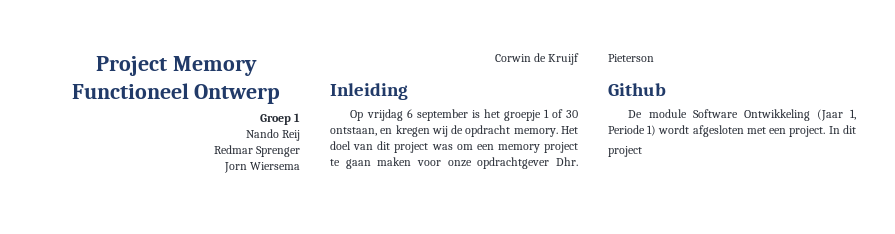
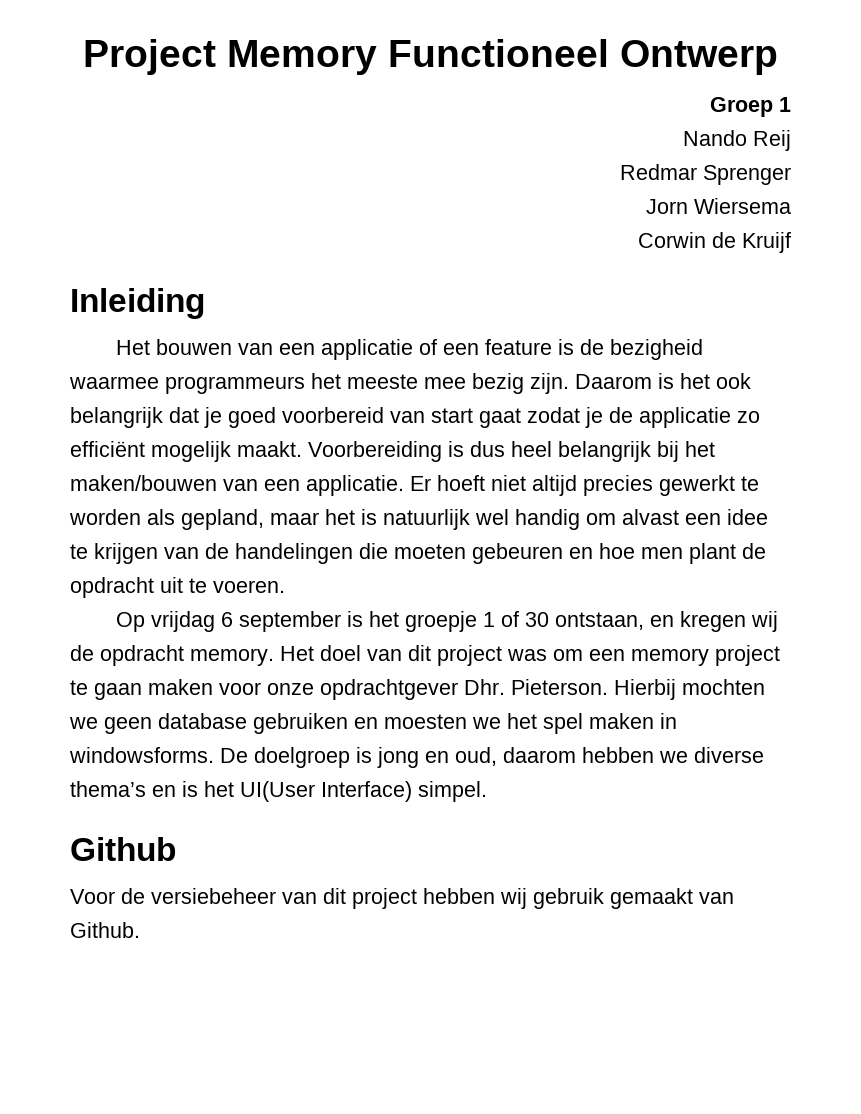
+ Het bouwen van een applicatie of een feature is de bezigheid waarmee programmeurs het meeste mee bezig zijn. Daarom is het ook belangrijk dat je goed voorbereid van start gaat zodat je de applicatie zo efficiënt mogelijk maakt. Voorbereiding is dus heel belangrijk bij het maken/bouwen van een applicatie. Er hoeft niet altijd precies gewerkt te worden als gepland, maar het is natuurlijk wel handig om alvast een idee te krijgen van de handelingen die moeten gebeuren en hoe men plant de opdracht uit te voeren.
- Het doel van dit project was om een memory project te gaan maken voor onze opdrachtgever Dhr. Pieterson
+ Het doel van dit project was om een memory project te gaan maken voor onze opdrachtgever Dhr. Pieterson. Hierbij mochten we geen database gebruiken en moesten we het spel maken in windowsforms. De doelgroep is jong en oud, daarom hebben we diverse thema’s en is het UI(User Interface) simpel.
  Github
- De module Software Ontwikkeling (Jaar 1, Periode 1) wordt afgesloten met een project. In dit
- project
+ Voor de versiebeheer van dit project hebben wij gebruik gemaakt van Github.

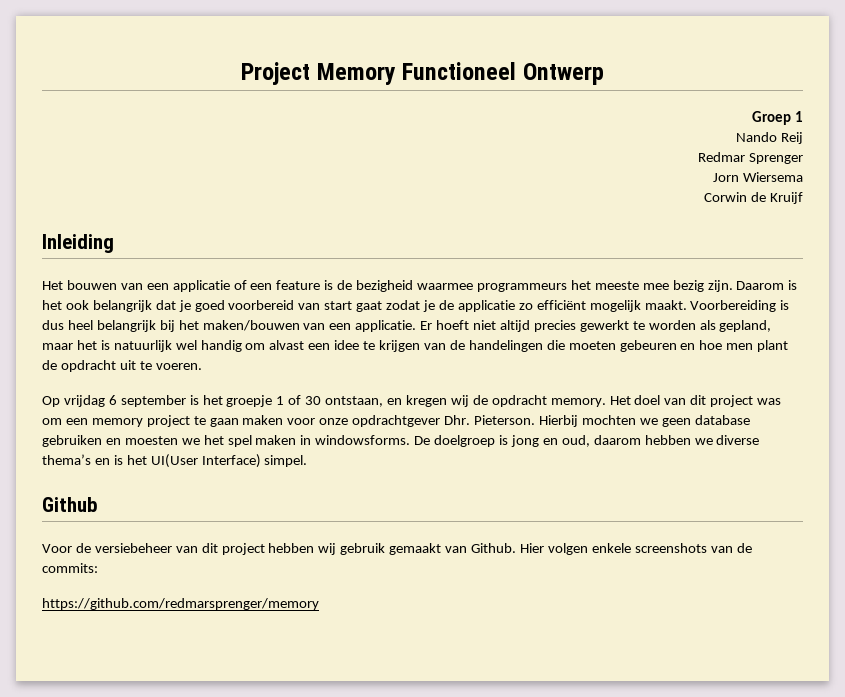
+ Hier volgen enkele screenshots van de commits:
+ https://github.com/redmarsprenger/memory

